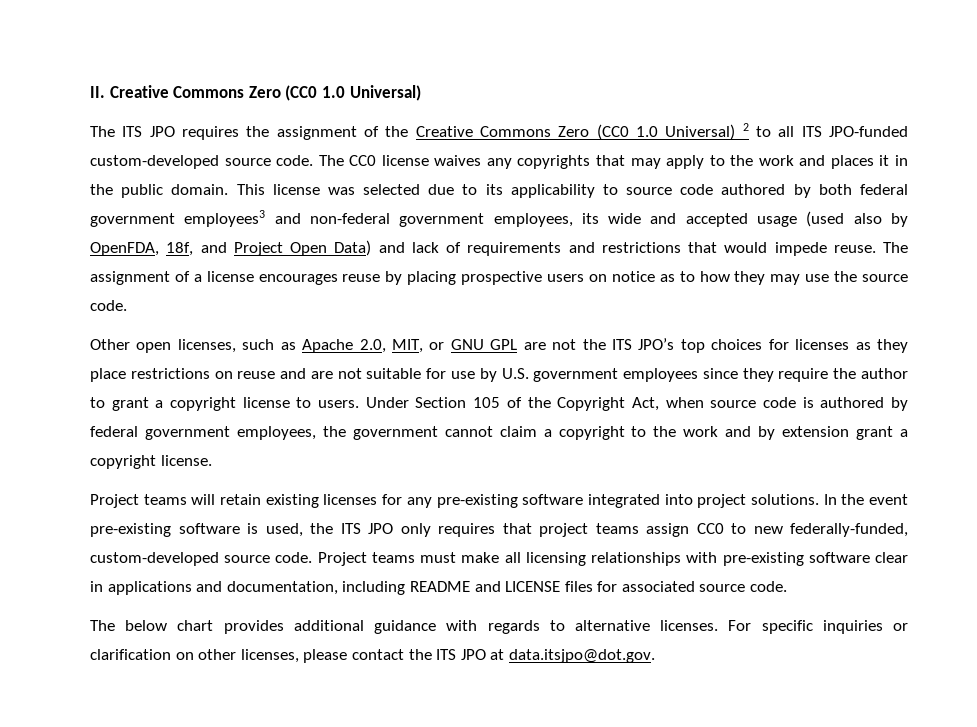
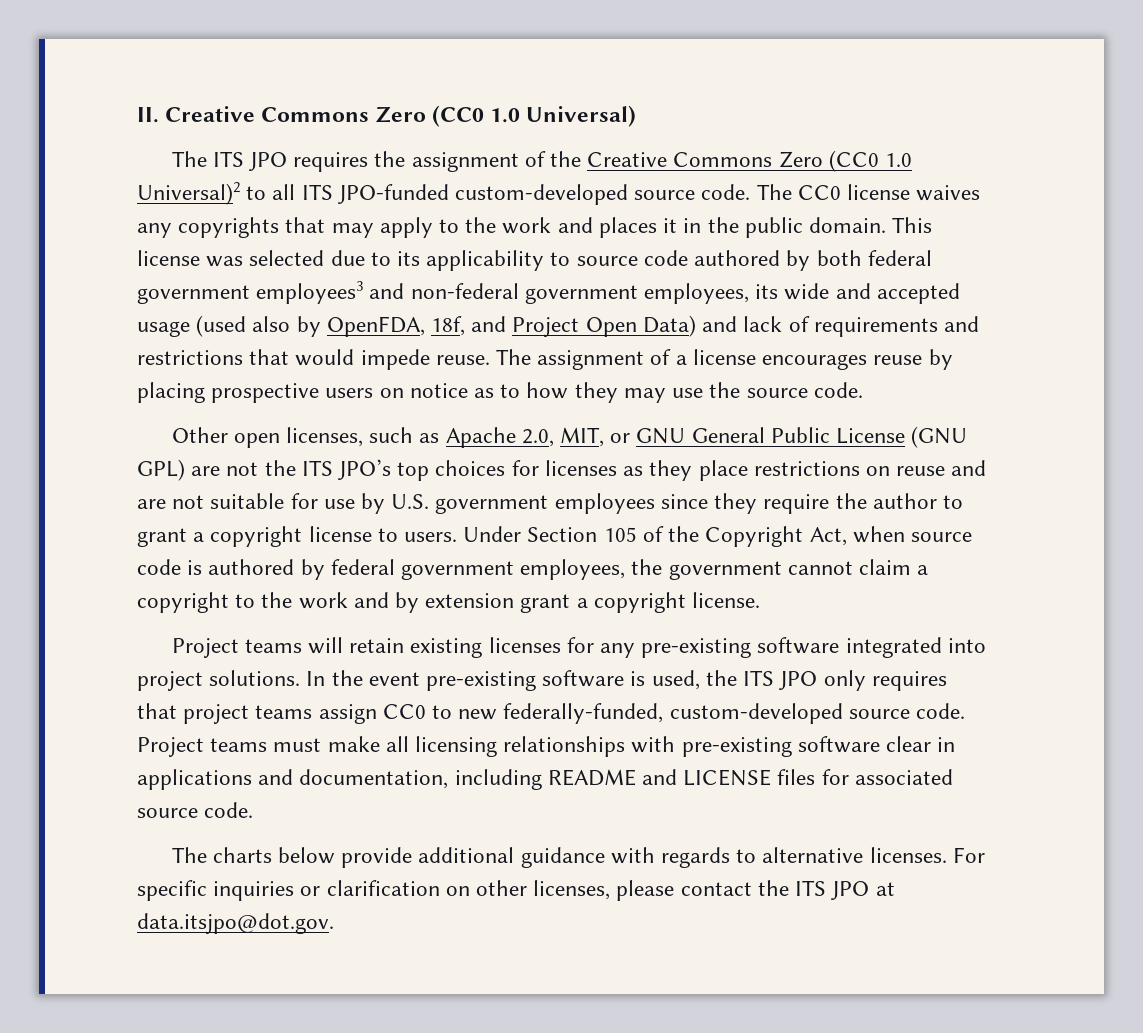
- The ITS JPO requires the assignment of the Creative Commons Zero (CC0 1.0 Universal) 2 to all ITS JPO-funded custom-developed source code.
+ The ITS JPO requires the assignment of the Creative Commons Zero (CC0 1.0 Universal)2 to all ITS JPO-funded custom-developed source code.
- Other open licenses, such as Apache 2.0, MIT, or GNU GPL are not the ITS JPO’s top choices for licenses as they place restrictions on reuse and are not suitable for use by U.S. government employees since they require the author to grant a copyright license to users.
+ Other open licenses, such as Apache 2.0, MIT, or GNU General Public License (GNU GPL) are not the ITS JPO’s top choices for licenses as they place restrictions on reuse and are not suitable for use by U.S. government employees since they require the author to grant a copyright license to users.
- The below chart provides additional guidance with regards to alternative licenses.
+ The charts below provide additional guidance with regards to alternative licenses.

